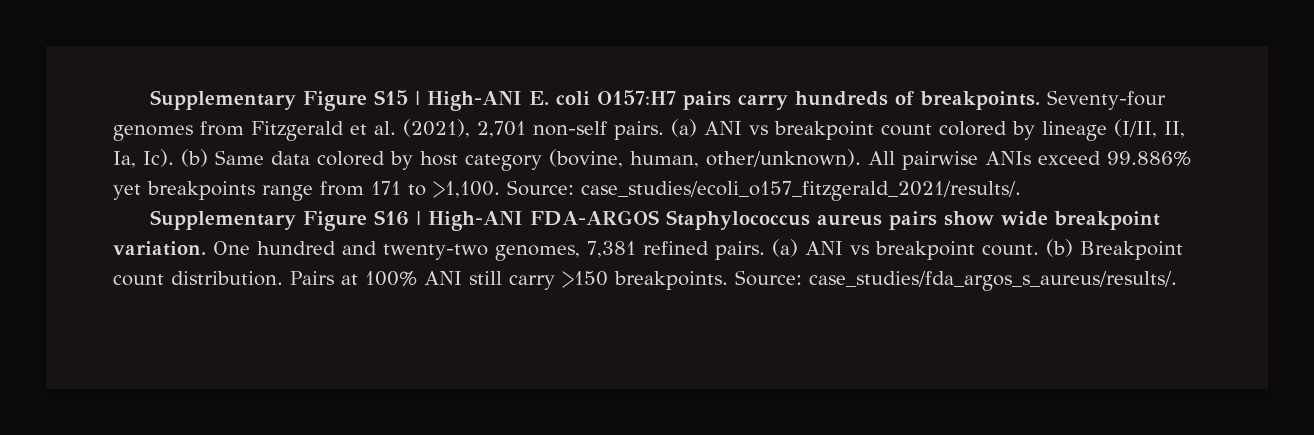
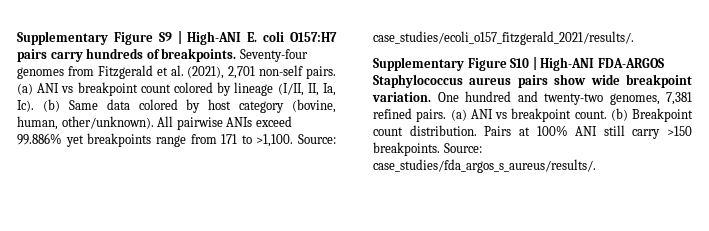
- Supplementary Figure S15 | High-ANI E. coli O157:H7 pairs carry hundreds of breakpoints.
+ Supplementary Figure S9 | High-ANI E. coli O157:H7 pairs carry hundreds of breakpoints.
- Supplementary Figure S16 | High-ANI FDA-ARGOS Staphylococcus aureus pairs show wide breakpoint variation.
+ Supplementary Figure S10 | High-ANI FDA-ARGOS Staphylococcus aureus pairs show wide breakpoint variation.

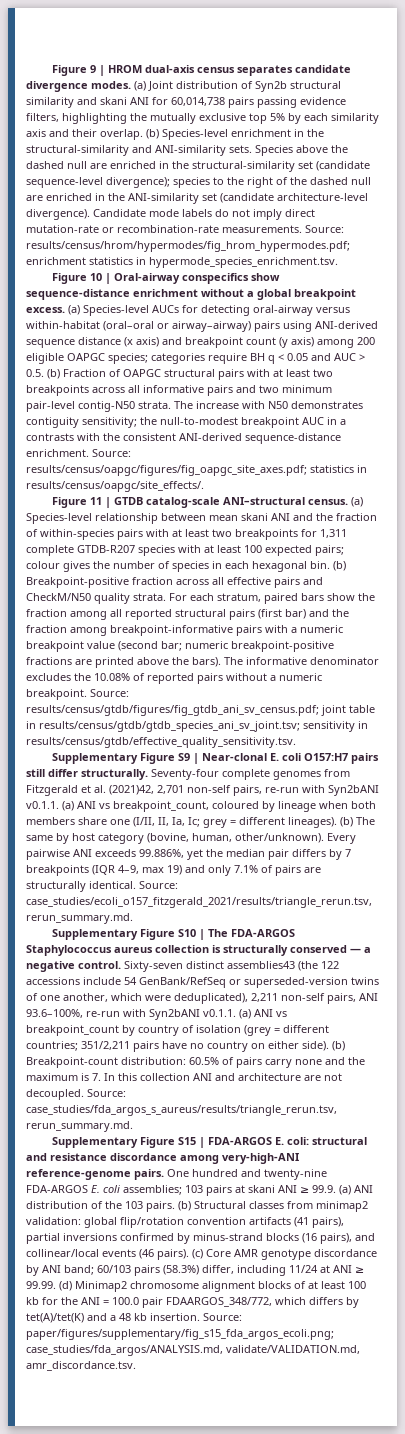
+ Figure 9 | HROM dual-axis census separates candidate divergence modes. (a) Joint distribution of Syn2b structural similarity and skani ANI for 60,014,738 pairs passing evidence filters, highlighting the mutually exclusive top 5% by each similarity axis and their overlap. (b) Species-level enrichment in the structural-similarity and ANI-similarity sets. Species above the dashed null are enriched in the structural-similarity set (candidate sequence-level divergence); species to the right of the dashed null are enriched in the ANI-similarity set (candidate architecture-level divergence). Candidate mode labels do not imply direct mutation-rate or recombination-rate measurements. Source: results/census/hrom/hypermodes/fig_hrom_hypermodes.pdf; enrichment statistics in hypermode_species_enrichment.tsv.
+ Figure 10 | Oral-airway conspecifics show sequence-distance enrichment without a global breakpoint excess. (a) Species-level AUCs for detecting oral-airway versus within-habitat (oral–oral or airway–airway) pairs using ANI-derived sequence distance (x axis) and breakpoint count (y axis) among 200 eligible OAPGC species; categories require BH q < 0.05 and AUC > 0.5. (b) Fraction of OAPGC structural pairs with at least two breakpoints across all informative pairs and two minimum pair-level contig-N50 strata. The increase with N50 demonstrates contiguity sensitivity; the null-to-modest breakpoint AUC in a contrasts with the consistent ANI-derived sequence-distance enrichment. Source: results/census/oapgc/figures/fig_oapgc_site_axes.pdf; statistics in results/census/oapgc/site_effects/.
+ Figure 11 | GTDB catalog-scale ANI–structural census. (a) Species-level relationship between mean skani ANI and the fraction of within-species pairs with at least two breakpoints for 1,311 complete GTDB-R207 species with at least 100 expected pairs; colour gives the number of species in each hexagonal bin. (b) Breakpoint-positive fraction across all effective pairs and CheckM/N50 quality strata. For each stratum, paired bars show the fraction among all reported structural pairs (first bar) and the fraction among breakpoint-informative pairs with a numeric breakpoint value (second bar; numeric breakpoint-positive fractions are printed above the bars). The informative denominator excludes the 10.08% of reported pairs without a numeric breakpoint. Source: results/census/gtdb/figures/fig_gtdb_ani_sv_census.pdf; joint table in results/census/gtdb/gtdb_species_ani_sv_joint.tsv; sensitivity in results/census/gtdb/effective_quality_sensitivity.tsv.
- Supplementary Figure S9 | High-ANI E. coli O157:H7 pairs carry hundreds of breakpoints. Seventy-four genomes from Fitzgerald et al. (2021), 2,701 non-self pairs. (a) ANI vs breakpoint count colored by lineage (I/II, II, Ia, Ic). (b) Same data colored by host category (bovine, human, other/unknown).
+ Supplementary Figure S9 | Near-clonal E. coli O157:H7 pairs still differ structurally. Seventy-four complete genomes from Fitzgerald et al. (2021)42, 2,701 non-self pairs, re-run with Syn2bANI v0.1.1. (a) ANI vs breakpoint_count, coloured by lineage when both members share one (I/II, II, Ia, Ic; grey = different lineages). (b) The same by host category (bovine, human, other/unknown).
- All pairwise ANIs exceed 99.886% yet breakpoints range from 171 to >1,100. Source: case_studies/ecoli_o157_fitzgerald_2021/results/.
+ Every pairwise ANI exceeds 99.886%, yet the median pair differs by 7 breakpoints (IQR 4–9, max 19) and only 7.1% of pairs are structurally identical. Source: case_studies/ecoli_o157_fitzgerald_2021/results/triangle_rerun.tsv, rerun_summary.md.
- Supplementary Figure S10 | High-ANI FDA-ARGOS Staphylococcus aureus pairs show wide breakpoint variation. One hundred and twenty-two genomes, 7,381 refined pairs. (a) ANI vs breakpoint count. (b) Breakpoint count distribution. Pairs at 100% ANI still carry >150 breakpoints. Source: case_studies/fda_argos_s_aureus/results/.
+ Supplementary Figure S10 | The FDA-ARGOS Staphylococcus aureus collection is structurally conserved — a negative control. Sixty-seven distinct assemblies43 (the 122 accessions include 54 GenBank/RefSeq or superseded-version twins of one another, which were deduplicated), 2,211 non-self pairs, ANI 93.6–100%, re-run with Syn2bANI v0.1.1. (a) ANI vs breakpoint_count by country of isolation (grey = different countries; 351/2,211 pairs have no country on either side). (b) Breakpoint-count distribution: 60.5% of pairs carry none and the maximum is 7. In this collection ANI and architecture are not decoupled. Source: case_studies/fda_argos_s_aureus/results/triangle_rerun.tsv, rerun_summary.md.
+ Supplementary Figure S15 | FDA-ARGOS E. coli: structural and resistance discordance among very-high-ANI reference-genome pairs. One hundred and twenty-nine FDA-ARGOS E. coli assemblies; 103 pairs at skani ANI ≥ 99.9. (a) ANI distribution of the 103 pairs. (b) Structural classes from minimap2 validation: global flip/rotation convention artifacts (41 pairs), partial inversions confirmed by minus-strand blocks (16 pairs), and collinear/local events (46 pairs). (c) Core AMR genotype discordance by ANI band; 60/103 pairs (58.3%) differ, including 11/24 at ANI ≥ 99.99. (d) Minimap2 chromosome alignment blocks of at least 100 kb for the ANI = 100.0 pair FDAARGOS_348/772, which differs by tet(A)/tet(K) and a 48 kb insertion. Source: paper/figures/supplementary/fig_s15_fda_argos_ecoli.png; case_studies/fda_argos/ANALYSIS.md, validate/VALIDATION.md, amr_discordance.tsv.

